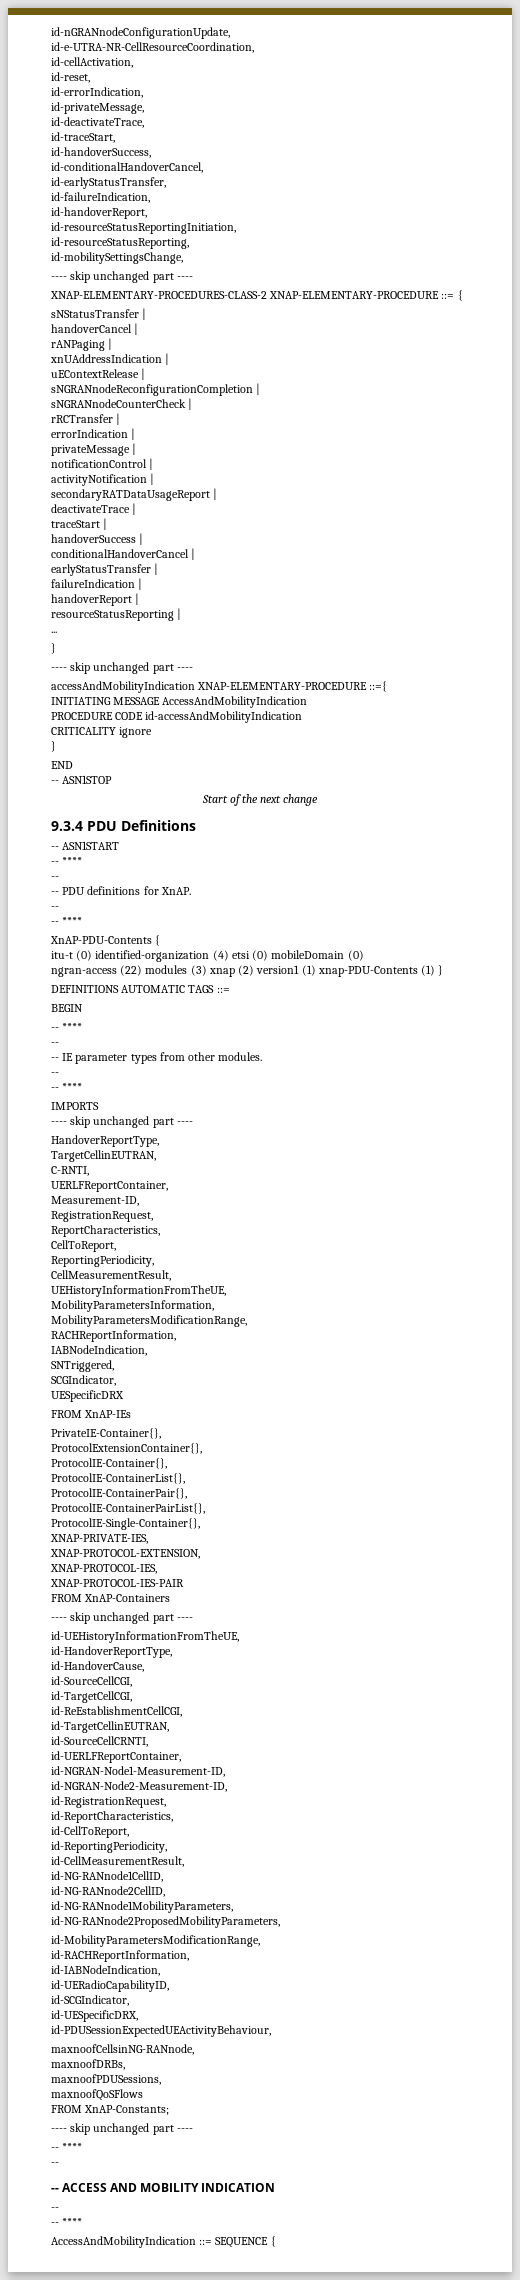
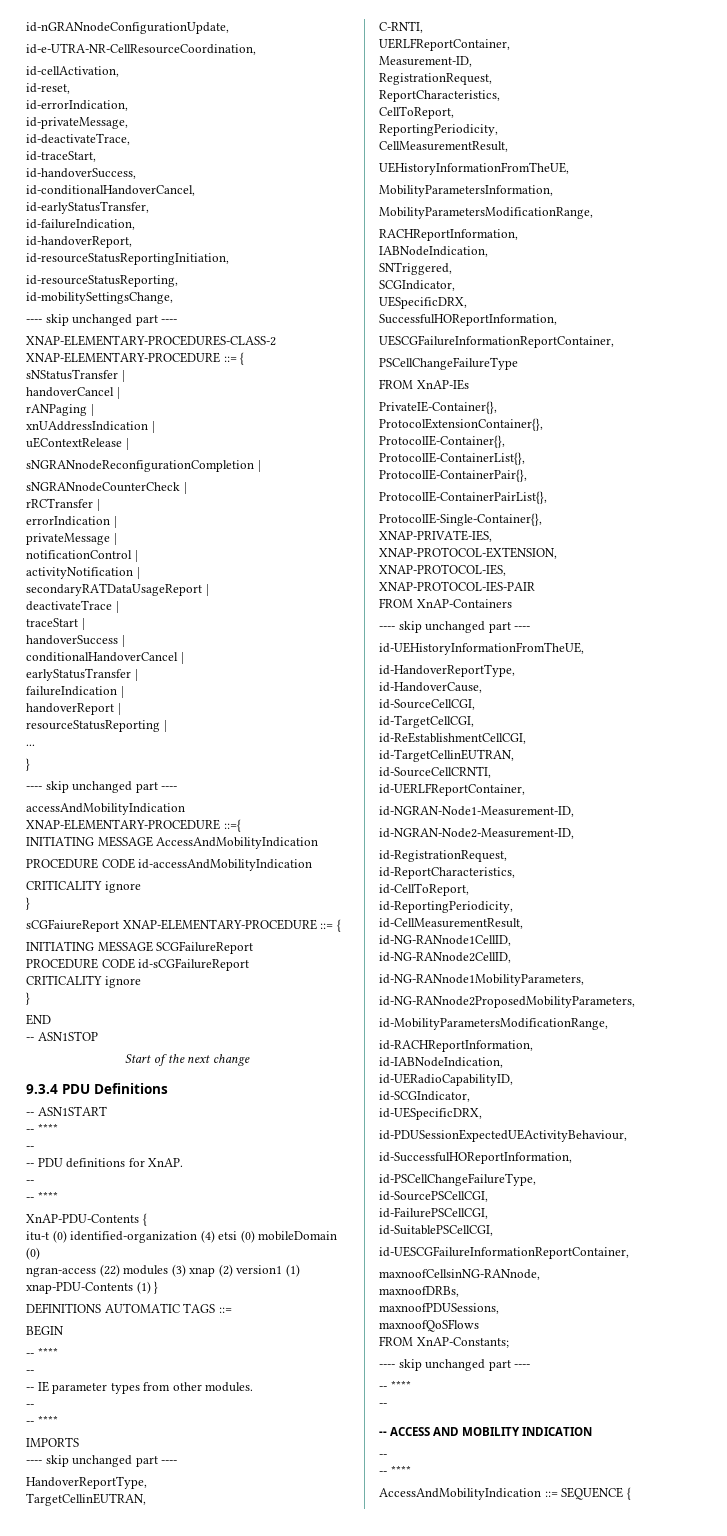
+ sCGFaiureReport XNAP-ELEMENTARY-PROCEDURE ::= {
+ INITIATING MESSAGE SCGFailureReport
+ PROCEDURE CODE id-sCGFailureReport
+ CRITICALITY ignore
+ }
- UESpecificDRX
+ UESpecificDRX,
+ SuccessfulHOReportInformation,
+ UESCGFailureInformationReportContainer,
+ PSCellChangeFailureType
+ id-SuccessfulHOReportInformation,
+ id-PSCellChangeFailureType,
+ id-SourcePSCellCGI,
+ id-FailurePSCellCGI,
+ id-SuitablePSCellCGI,
+ id-UESCGFailureInformationReportContainer,

